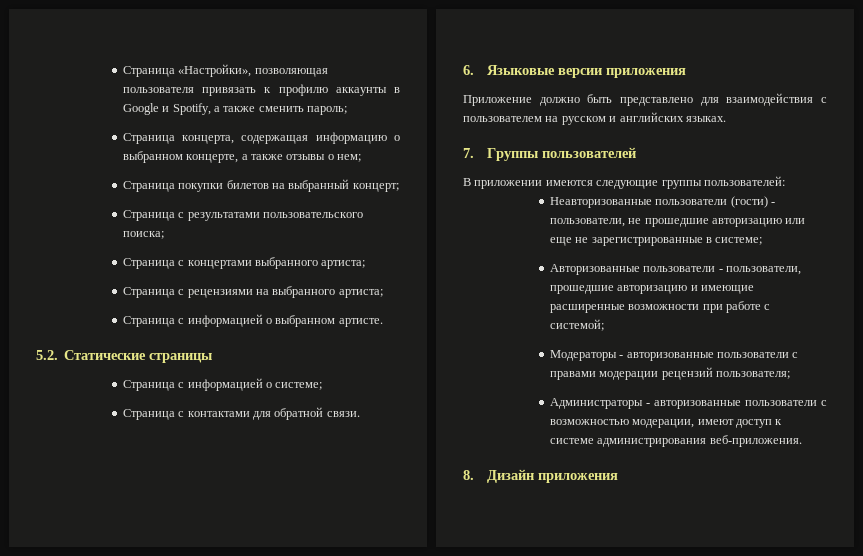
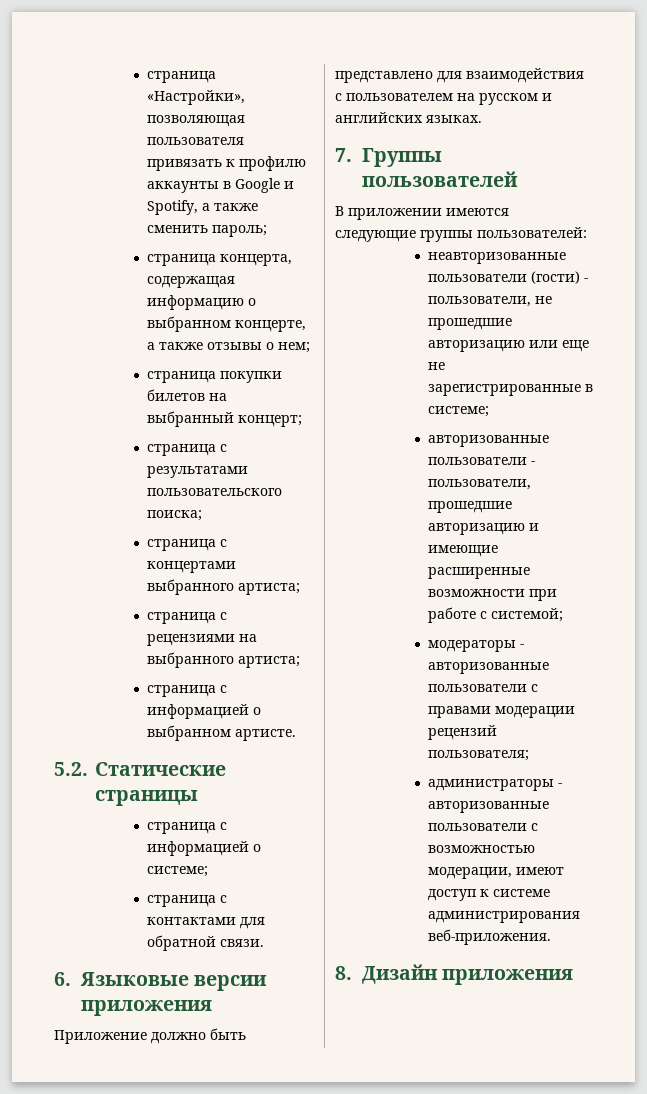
- Страница «Настройки», позволяющая пользователя привязать к профилю аккаунты в Google и Spotify, а также сменить пароль;
+ страница «Настройки», позволяющая пользователя привязать к профилю аккаунты в Google и Spotify, а также сменить пароль;
- Страница концерта, содержащая информацию о выбранном концерте, а также отзывы о нем;
+ страница концерта, содержащая информацию о выбранном концерте, а также отзывы о нем;
- Страница покупки билетов на выбранный концерт;
+ страница покупки билетов на выбранный концерт;
- Страница с результатами пользовательского поиска;
+ страница с результатами пользовательского поиска;
- Страница с концертами выбранного артиста;
+ страница с концертами выбранного артиста;
- Страница с рецензиями на выбранного артиста;
+ страница с рецензиями на выбранного артиста;
- Страница с информацией о выбранном артисте.
+ страница с информацией о выбранном артисте.
- Страница с информацией о системе;
+ страница с информацией о системе;
- Страница с контактами для обратной связи.
+ страница с контактами для обратной связи.
- Неавторизованные пользователи (гости) - пользователи, не прошедшие авторизацию или еще не зарегистрированные в системе;
+ неавторизованные пользователи (гости) - пользователи, не прошедшие авторизацию или еще не зарегистрированные в системе;
- Авторизованные пользователи - пользователи, прошедшие авторизацию и имеющие расширенные возможности при работе с системой;
+ авторизованные пользователи - пользователи, прошедшие авторизацию и имеющие расширенные возможности при работе с системой;
- Модераторы - авторизованные пользователи с правами модерации рецензий пользователя;
+ модераторы - авторизованные пользователи с правами модерации рецензий пользователя;
- Администраторы - авторизованные пользователи с возможностью модерации, имеют доступ к системе администрирования веб-приложения.
+ администраторы - авторизованные пользователи с возможностью модерации, имеют доступ к системе администрирования веб-приложения.

